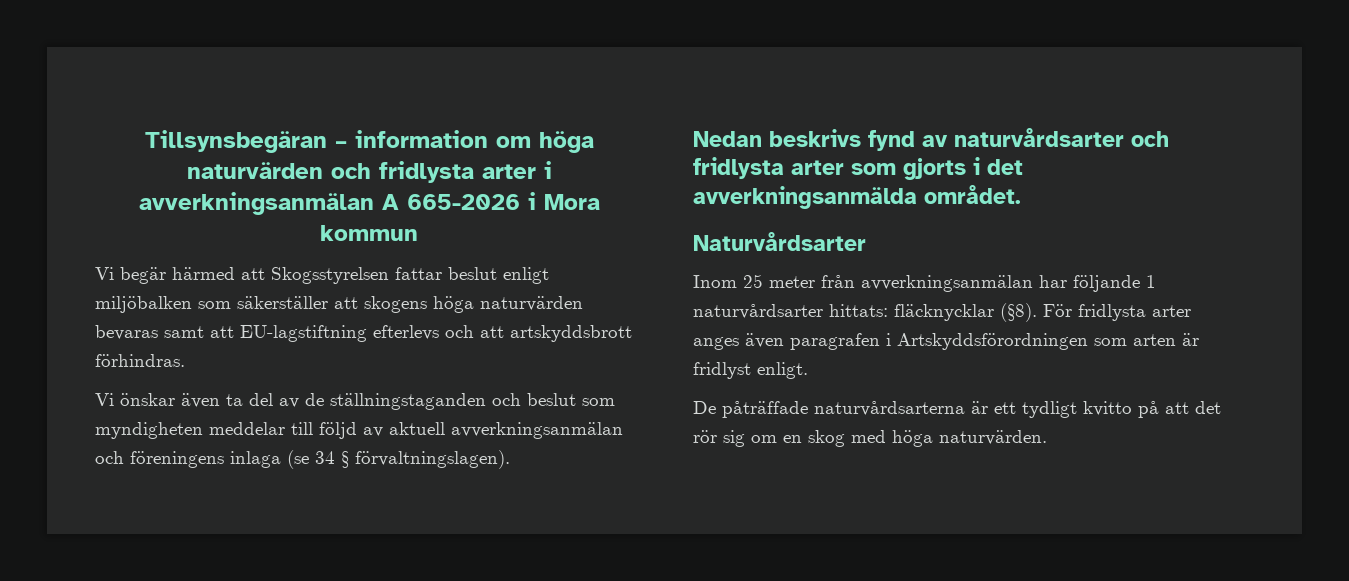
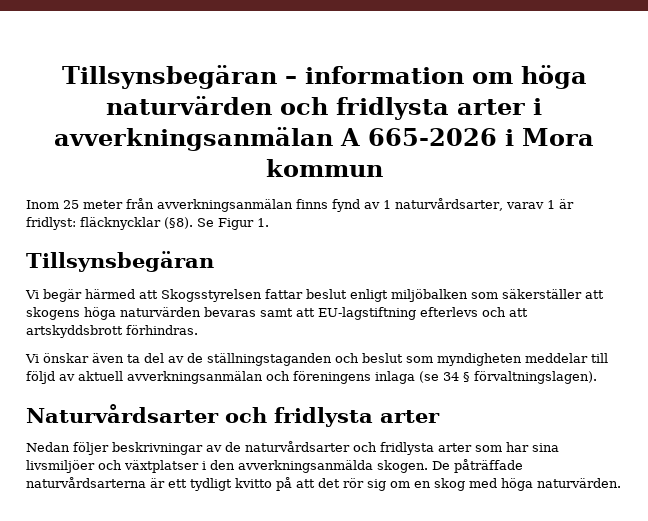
+ Inom 25 meter från avverkningsanmälan finns fynd av 1 naturvårdsarter, varav 1 är fridlyst: fläcknycklar (§8). Se Figur 1.
+ Tillsynsbegäran
- Nedan beskrivs fynd av naturvårdsarter och fridlysta arter som gjorts i det avverkningsanmälda området.
- Naturvårdsarter
- Inom 25 meter från avverkningsanmälan har följande 1 naturvårdsarter hittats: fläcknycklar (§8). För fridlysta arter anges även paragrafen i Artskyddsförordningen som arten är fridlyst enligt.
- De påträffade naturvårdsarterna är ett tydligt kvitto på att det rör sig om en skog med höga naturvärden.
+ Naturvårdsarter och fridlysta arter
+ Nedan följer beskrivningar av de naturvårdsarter och fridlysta arter som har sina livsmiljöer och växtplatser i den avverkningsanmälda skogen. De påträffade naturvårdsarterna är ett tydligt kvitto på att det rör sig om en skog med höga naturvärden.

